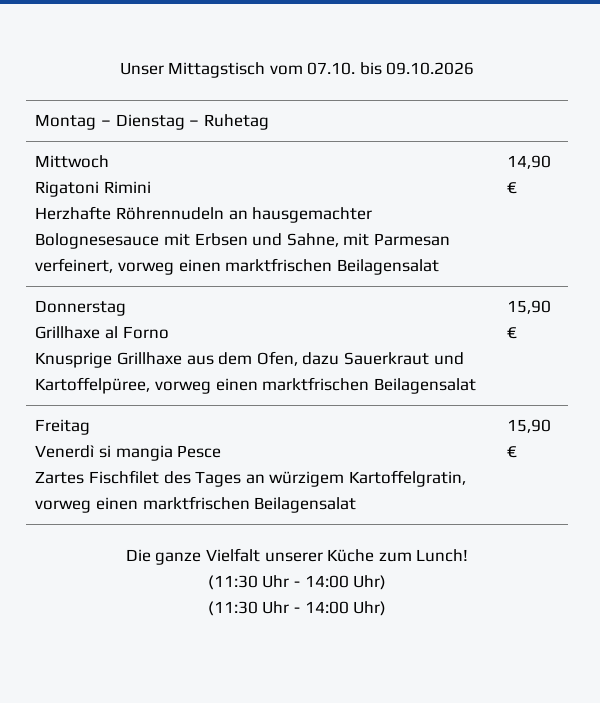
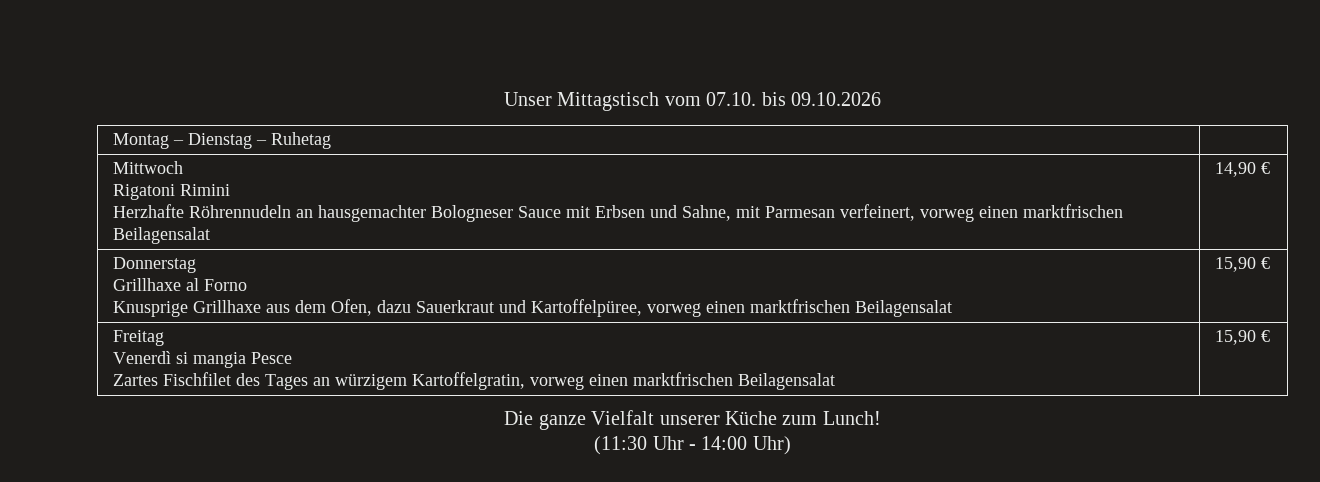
  Mittwoch
  Rigatoni Rimini
- Herzhafte Röhrennudeln an hausgemachter Bolognesesauce mit Erbsen und Sahne, mit Parmesan verfeinert, vorweg einen marktfrischen Beilagensalat | 14,90 €
+ Herzhafte Röhrennudeln an hausgemachter Bologneser Sauce mit Erbsen und Sahne, mit Parmesan verfeinert, vorweg einen marktfrischen Beilagensalat | 14,90 €
  Die ganze Vielfalt unserer Küche zum Lunch!
- (11:30 Uhr - 14:00 Uhr)

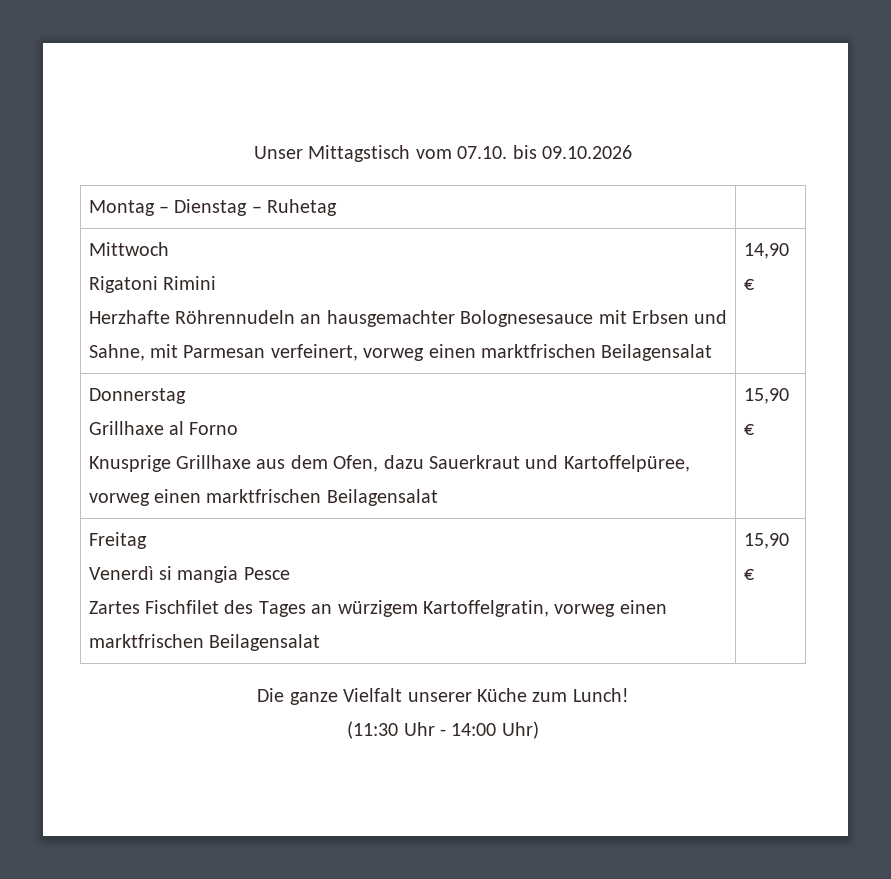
  Mittwoch
  Rigatoni Rimini
- Herzhafte Röhrennudeln an hausgemachter Bologneser Sauce mit Erbsen und Sahne, mit Parmesan verfeinert, vorweg einen marktfrischen Beilagensalat | 14,90 €
+ Herzhafte Röhrennudeln an hausgemachter Bolognesesauce mit Erbsen und Sahne, mit Parmesan verfeinert, vorweg einen marktfrischen Beilagensalat | 14,90 €

